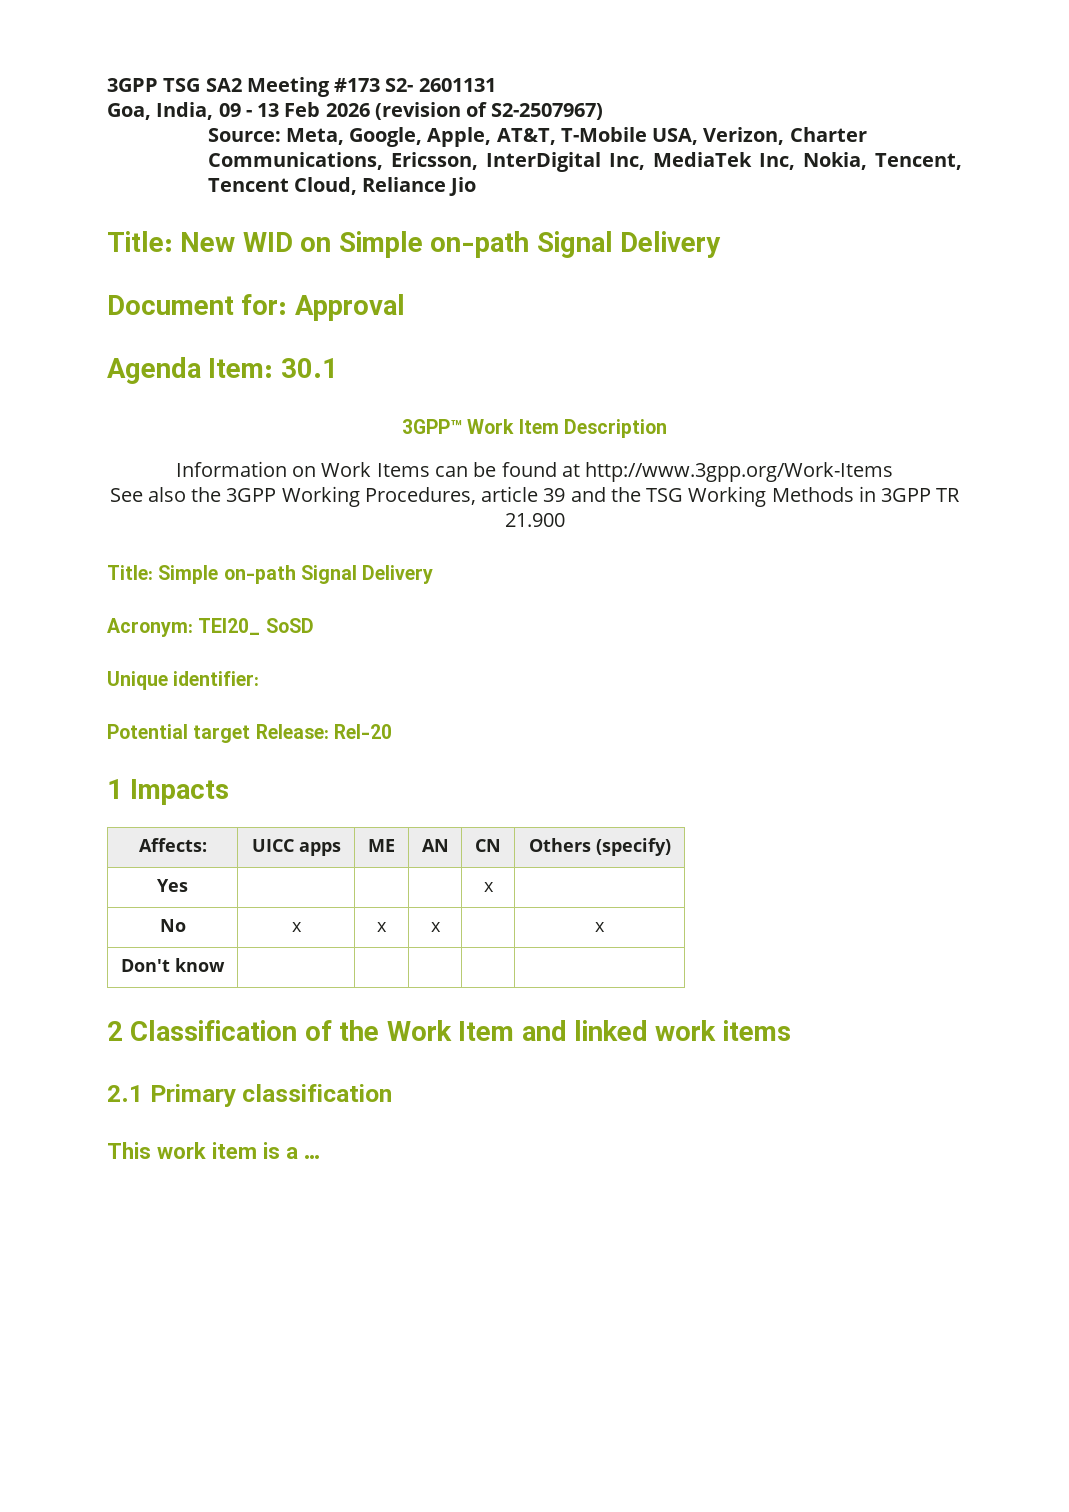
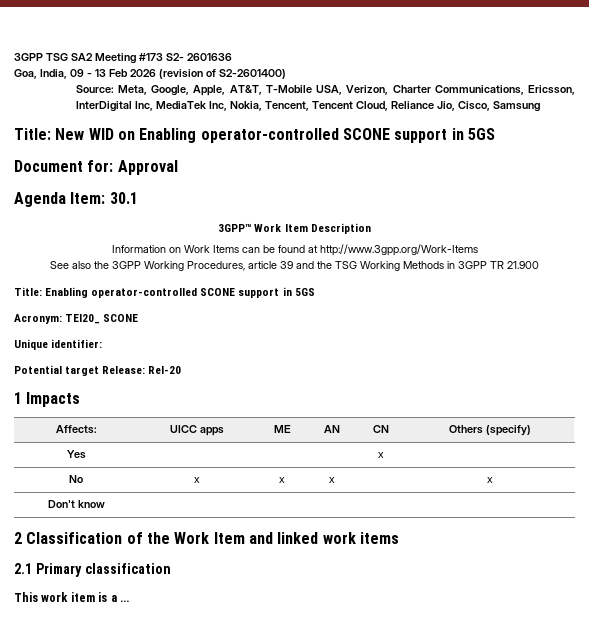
- 3GPP TSG SA2 Meeting #173 S2- 2601131
+ 3GPP TSG SA2 Meeting #173 S2- 2601636
- Goa, India, 09 - 13 Feb 2026 (revision of S2-2507967)
+ Goa, India, 09 - 13 Feb 2026 (revision of S2-2601400)
- Source: Meta, Google, Apple, AT&T, T-Mobile USA, Verizon, Charter Communications, Ericsson, InterDigital Inc, MediaTek Inc, Nokia, Tencent, Tencent Cloud, Reliance Jio
+ Source: Meta, Google, Apple, AT&T, T-Mobile USA, Verizon, Charter Communications, Ericsson, InterDigital Inc, MediaTek Inc, Nokia, Tencent, Tencent Cloud, Reliance Jio, Cisco, Samsung
- Title: New WID on Simple on-path Signal Delivery
+ Title: New WID on Enabling operator-controlled SCONE support in 5GS
- Title: Simple on-path Signal Delivery
+ Title: Enabling operator-controlled SCONE support in 5GS
- Acronym: TEI20_ SoSD
+ Acronym: TEI20_ SCONE

